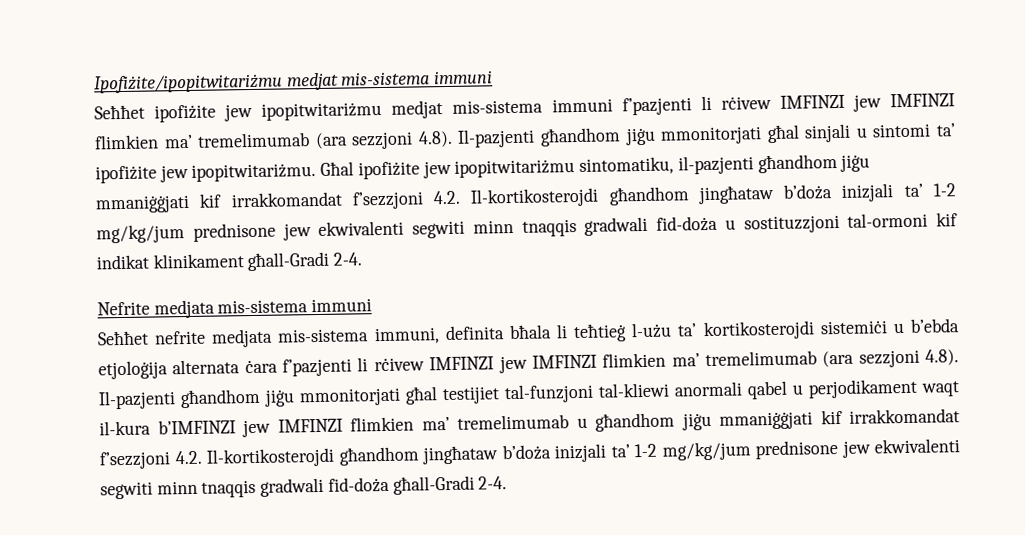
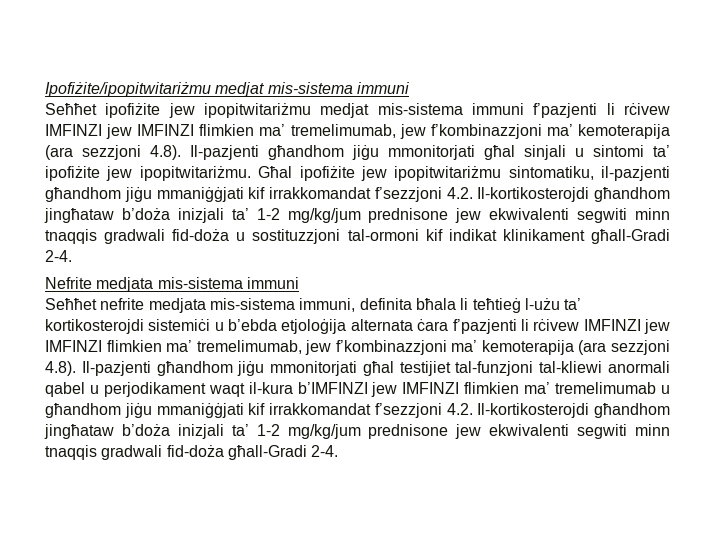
- Seħħet ipofiżite jew ipopitwitariżmu medjat mis-sistema immuni f’pazjenti li rċivew IMFINZI jew IMFINZI flimkien ma’ tremelimumab (ara sezzjoni 4.8). Il-pazjenti għandhom jiġu mmonitorjati għal sinjali u sintomi ta’ ipofiżite jew ipopitwitariżmu.
+ Seħħet ipofiżite jew ipopitwitariżmu medjat mis-sistema immuni f’pazjenti li rċivew IMFINZI jew IMFINZI flimkien ma’ tremelimumab, jew f’kombinazzjoni ma’ kemoterapija (ara sezzjoni 4.8). Il-pazjenti għandhom jiġu mmonitorjati għal sinjali u sintomi ta’ ipofiżite jew ipopitwitariżmu.
- Seħħet nefrite medjata mis-sistema immuni, definita bħala li teħtieġ l-użu ta’ kortikosterojdi sistemiċi u b’ebda etjoloġija alternata ċara f’pazjenti li rċivew IMFINZI jew IMFINZI flimkien ma’ tremelimumab (ara sezzjoni 4.8). Il-pazjenti għandhom jiġu mmonitorjati għal testijiet tal-funzjoni tal-kliewi anormali qabel u perjodikament waqt il-kura b’IMFINZI jew IMFINZI flimkien ma’ tremelimumab u għandhom jiġu mmaniġġjati kif irrakkomandat f’sezzjoni 4.2. Il-kortikosterojdi għandhom jingħataw b’doża inizjali ta’ 1-2 mg/kg/jum prednisone jew ekwivalenti segwiti minn tnaqqis gradwali fid-doża għall-Gradi 2-4.
+ Seħħet nefrite medjata mis-sistema immuni, definita bħala li teħtieġ l-użu ta’ kortikosterojdi sistemiċi u b’ebda etjoloġija alternata ċara f’pazjenti li rċivew IMFINZI jew IMFINZI flimkien ma’ tremelimumab, jew f’kombinazzjoni ma’ kemoterapija (ara sezzjoni 4.8). Il-pazjenti għandhom jiġu mmonitorjati għal testijiet tal-funzjoni tal-kliewi anormali qabel u perjodikament waqt il-kura b’IMFINZI jew IMFINZI flimkien ma’ tremelimumab u għandhom jiġu mmaniġġjati kif irrakkomandat f’sezzjoni 4.2. Il-kortikosterojdi għandhom jingħataw b’doża inizjali ta’ 1-2 mg/kg/jum prednisone jew ekwivalenti segwiti minn tnaqqis gradwali fid-doża għall-Gradi 2-4.

